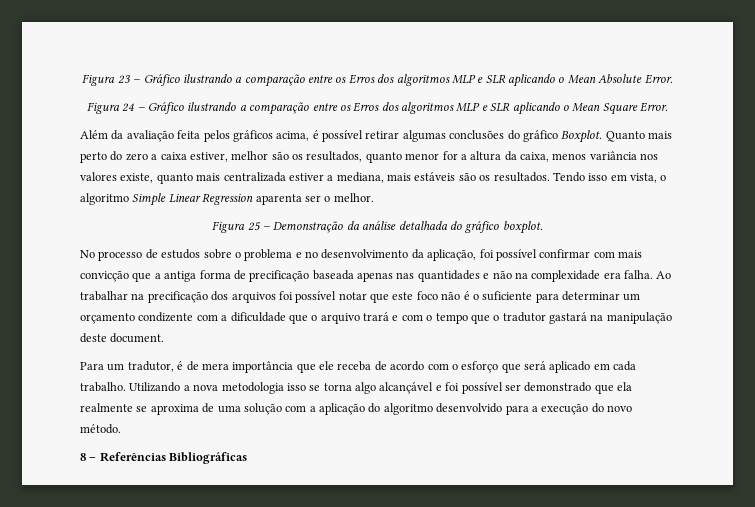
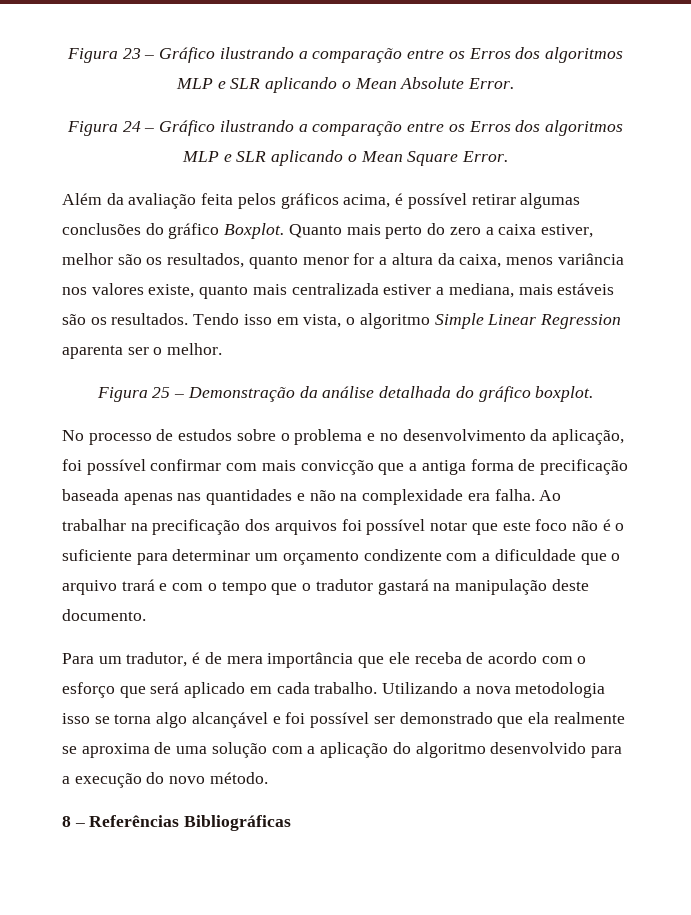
- Ao trabalhar na precificação dos arquivos foi possível notar que este foco não é o suficiente para determinar um orçamento condizente com a dificuldade que o arquivo trará e com o tempo que o tradutor gastará na manipulação deste document.
+ Ao trabalhar na precificação dos arquivos foi possível notar que este foco não é o suficiente para determinar um orçamento condizente com a dificuldade que o arquivo trará e com o tempo que o tradutor gastará na manipulação deste documento.

